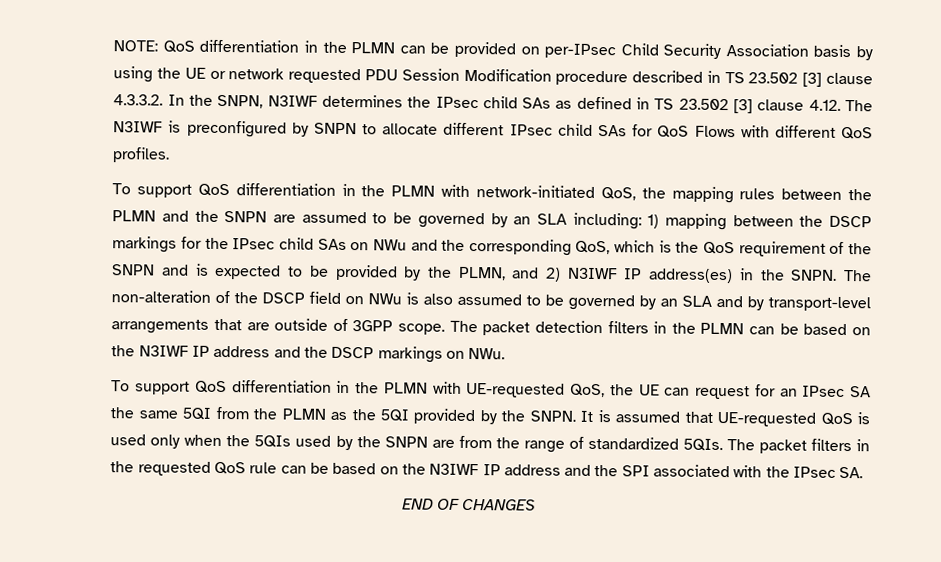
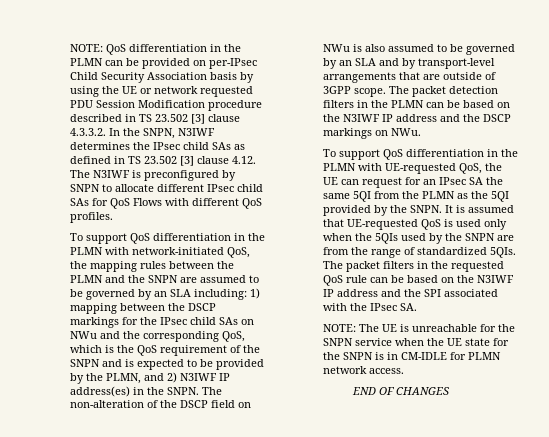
+ NOTE: The UE is unreachable for the SNPN service when the UE state for the SNPN is in CM-IDLE for PLMN network access.

